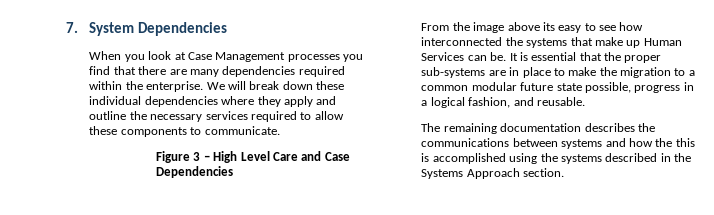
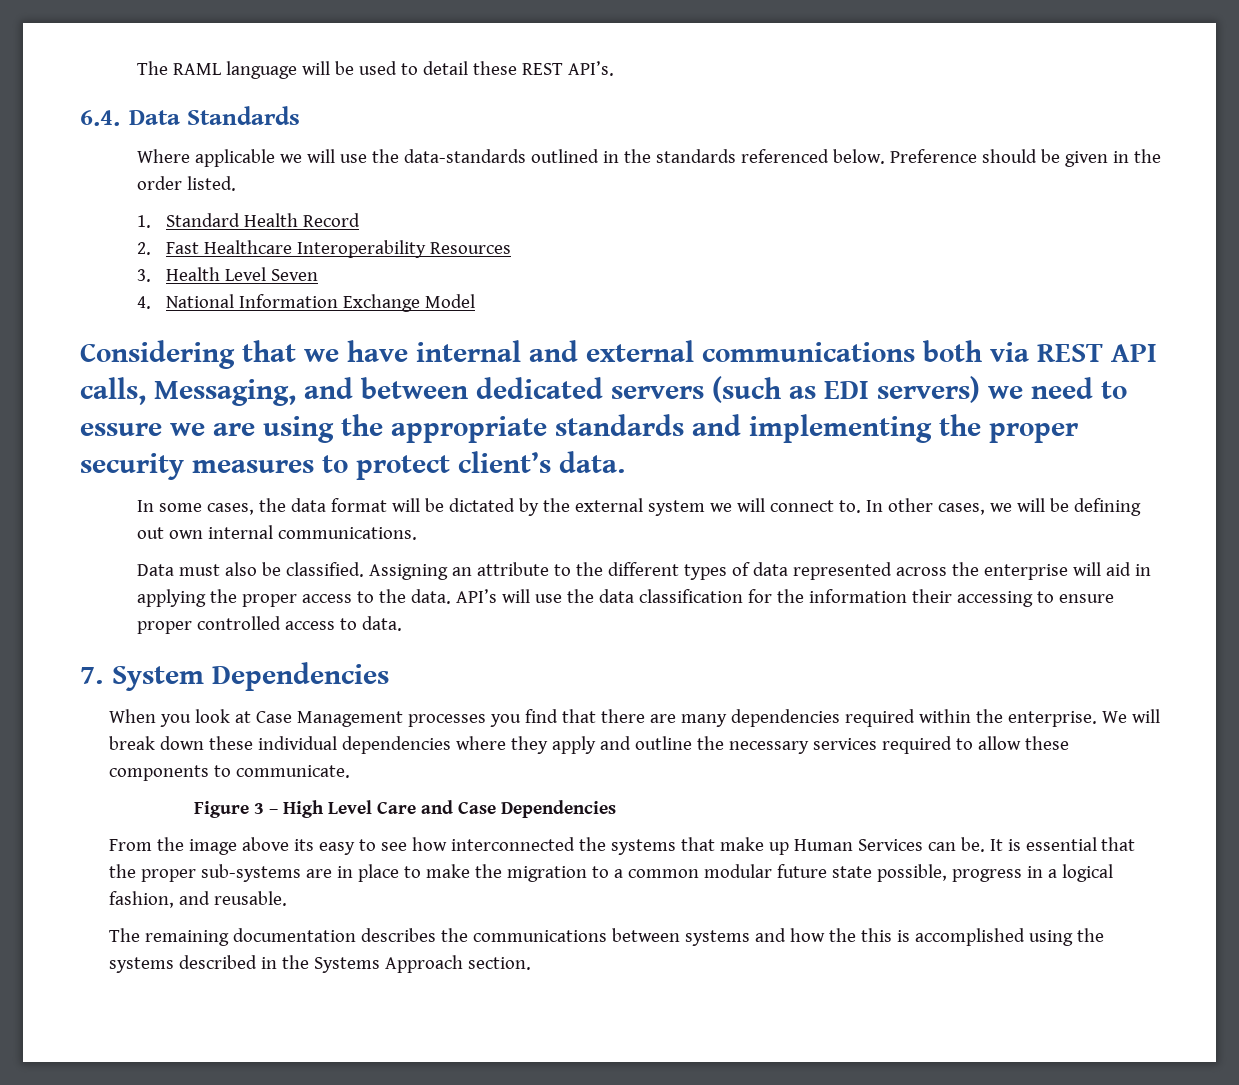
+ The RAML language will be used to detail these REST API’s.
+ 6.4. Data Standards
+ Where applicable we will use the data-standards outlined in the standards referenced below. Preference should be given in the order listed.
+ 1. Standard Health Record
+ 2. Fast Healthcare Interoperability Resources
+ 3. Health Level Seven
+ 4. National Information Exchange Model
+ Considering that we have internal and external communications both via REST API calls, Messaging, and between dedicated servers (such as EDI servers) we need to essure we are using the appropriate standards and implementing the proper security measures to protect client’s data.
+ In some cases, the data format will be dictated by the external system we will connect to. In other cases, we will be defining out own internal communications.
+ Data must also be classified. Assigning an attribute to the different types of data represented across the enterprise will aid in applying the proper access to the data. API’s will use the data classification for the information their accessing to ensure proper controlled access to data.

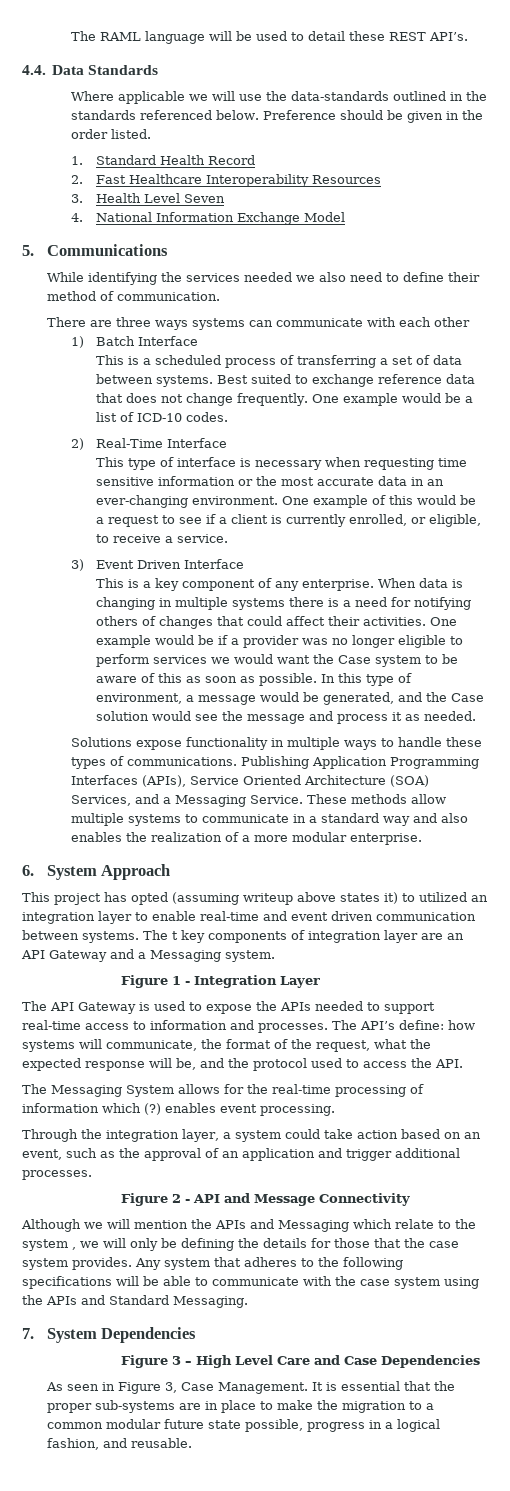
- 6.4. Data Standards
+ 4.4. Data Standards
- Considering that we have internal and external communications both via REST API calls, Messaging, and between dedicated servers (such as EDI servers) we need to essure we are using the appropriate standards and implementing the proper security measures to protect client’s data.
- In some cases, the data format will be dictated by the external system we will connect to. In other cases, we will be defining out own internal communications.
- Data must also be classified. Assigning an attribute to the different types of data represented across the enterprise will aid in applying the proper access to the data. API’s will use the data classification for the information their accessing to ensure proper controlled access to data.
+ 5. Communications
+ While identifying the services needed we also need to define their method of communication.
+ There are three ways systems can communicate with each other
+ 1) Batch Interface
+ This is a scheduled process of transferring a set of data between systems. Best suited to exchange reference data that does not change frequently. One example would be a list of ICD-10 codes.
+ 2) Real-Time Interface
+ This type of interface is necessary when requesting time sensitive information or the most accurate data in an ever-changing environment. One example of this would be a request to see if a client is currently enrolled, or eligible, to receive a service.
+ 3) Event Driven Interface
+ This is a key component of any enterprise. When data is changing in multiple systems there is a need for notifying others of changes that could affect their activities. One example would be if a provider was no longer eligible to perform services we would want the Case system to be aware of this as soon as possible. In this type of environment, a message would be generated, and the Case solution would see the message and process it as needed.
+ Solutions expose functionality in multiple ways to handle these types of communications. Publishing Application Programming Interfaces (APIs), Service Oriented Architecture (SOA) Services, and a Messaging Service. These methods allow multiple systems to communicate in a standard way and also enables the realization of a more modular enterprise.
+ 6. System Approach
+ This project has opted (assuming writeup above states it) to utilized an integration layer to enable real-time and event driven communication between systems. The t key components of integration layer are an API Gateway and a Messaging system.
+ Figure 1 - Integration Layer
+ The API Gateway is used to expose the APIs needed to support real-time access to information and processes. The API’s define: how systems will communicate, the format of the request, what the expected response will be, and the protocol used to access the API.
+ The Messaging System allows for the real-time processing of information which (?) enables event processing.
+ Through the integration layer, a system could take action based on an event, such as the approval of an application and trigger additional processes.
+ Figure 2 - API and Message Connectivity
+ Although we will mention the APIs and Messaging which relate to the system , we will only be defining the details for those that the case system provides. Any system that adheres to the following specifications will be able to communicate with the case system using the APIs and Standard Messaging.
  7. System Dependencies
- When you look at Case Management processes you find that there are many dependencies required within the enterprise. We will break down these individual dependencies where they apply and outline the necessary services required to allow these components to communicate.
- From the image above its easy to see how interconnected the systems that make up Human Services can be.
+ As seen in Figure 3, Case Management.
- The remaining documentation describes the communications between systems and how the this is accomplished using the systems described in the Systems Approach section.

